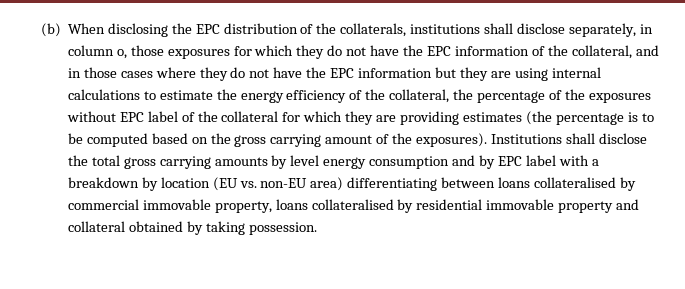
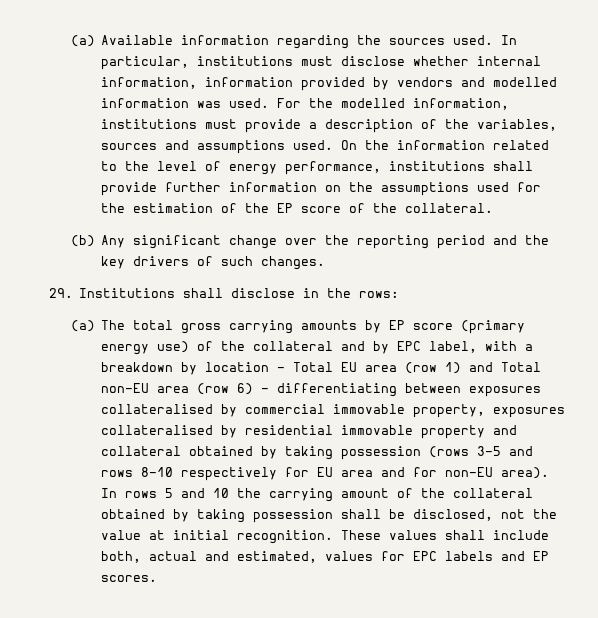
- (b) When disclosing the EPC distribution of the collaterals, institutions shall disclose separately, in column o, those exposures for which they do not have the EPC information of the collateral, and in those cases where they do not have the EPC information but they are using internal calculations to estimate the energy efficiency of the collateral, the percentage of the exposures without EPC label of the collateral for which they are providing estimates (the percentage is to be computed based on the gross carrying amount of the exposures). Institutions shall disclose the total gross carrying amounts by level energy consumption and by EPC label with a breakdown by location (EU vs. non-EU area) differentiating between loans collateralised by commercial immovable property, loans collateralised by residential immovable property and collateral obtained by taking possession.
+ (a) Available information regarding the sources used. In particular, institutions must disclose whether internal information, information provided by vendors and modelled information was used. For the modelled information, institutions must provide a description of the variables, sources and assumptions used. On the information related to the level of energy performance, institutions shall provide further information on the assumptions used for the estimation of the EP score of the collateral.
+ (b) Any significant change over the reporting period and the key drivers of such changes.
+ 29. Institutions shall disclose in the rows:
+ (a) The total gross carrying amounts by EP score (primary energy use) of the collateral and by EPC label, with a breakdown by location - Total EU area (row 1) and Total non-EU area (row 6) - differentiating between exposures collateralised by commercial immovable property, exposures collateralised by residential immovable property and collateral obtained by taking possession (rows 3-5 and rows 8-10 respectively for EU area and for non-EU area). In rows 5 and 10 the carrying amount of the collateral obtained by taking possession shall be disclosed, not the value at initial recognition. These values shall include both, actual and estimated, values for EPC labels and EP scores.

